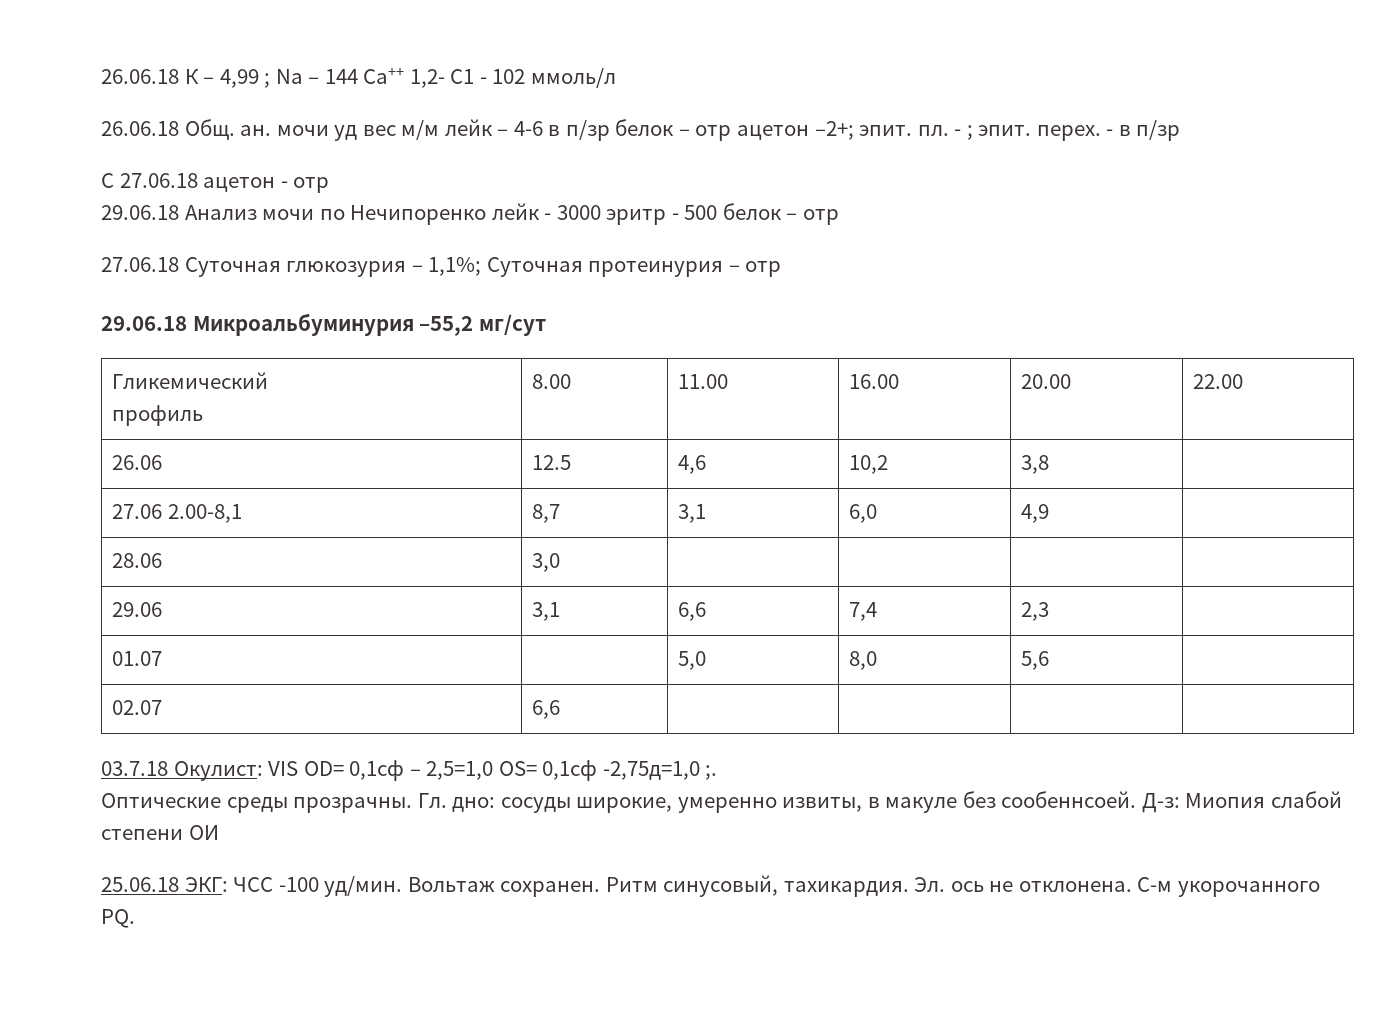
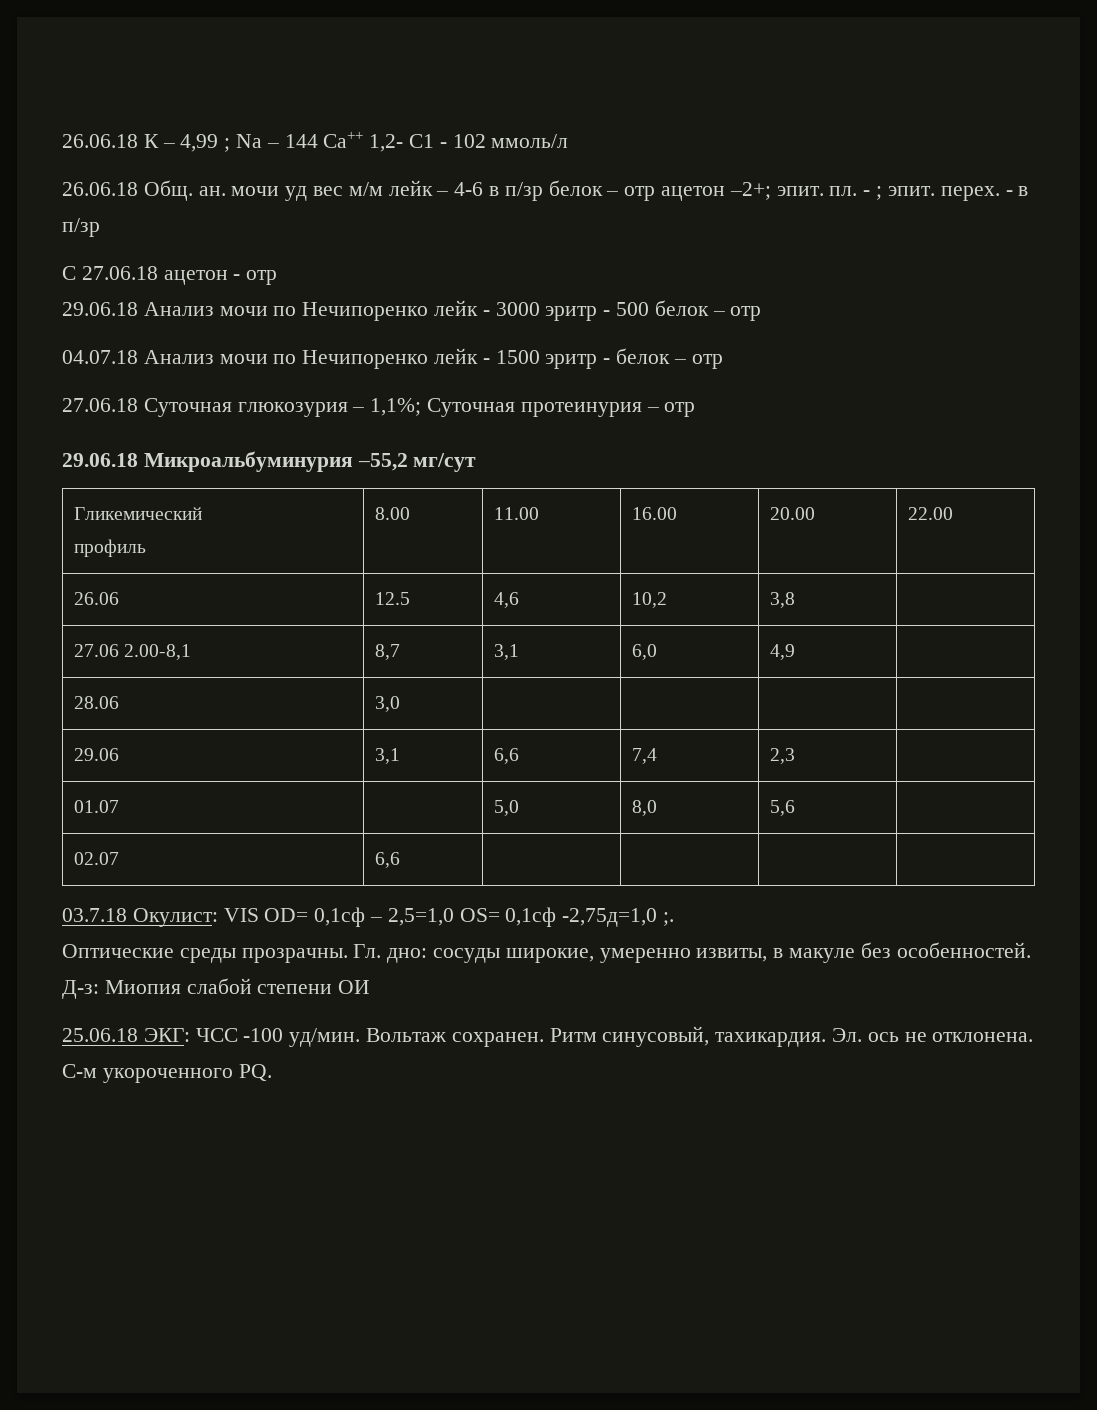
+ 04.07.18 Анализ мочи по Нечипоренко лейк - 1500 эритр - белок – отр
- Гл. дно: сосуды широкие, умеренно извиты, в макуле без сообеннсоей.
+ Гл. дно: сосуды широкие, умеренно извиты, в макуле без особенностей.
- С-м укорочанного PQ.
+ С-м укороченного PQ.

